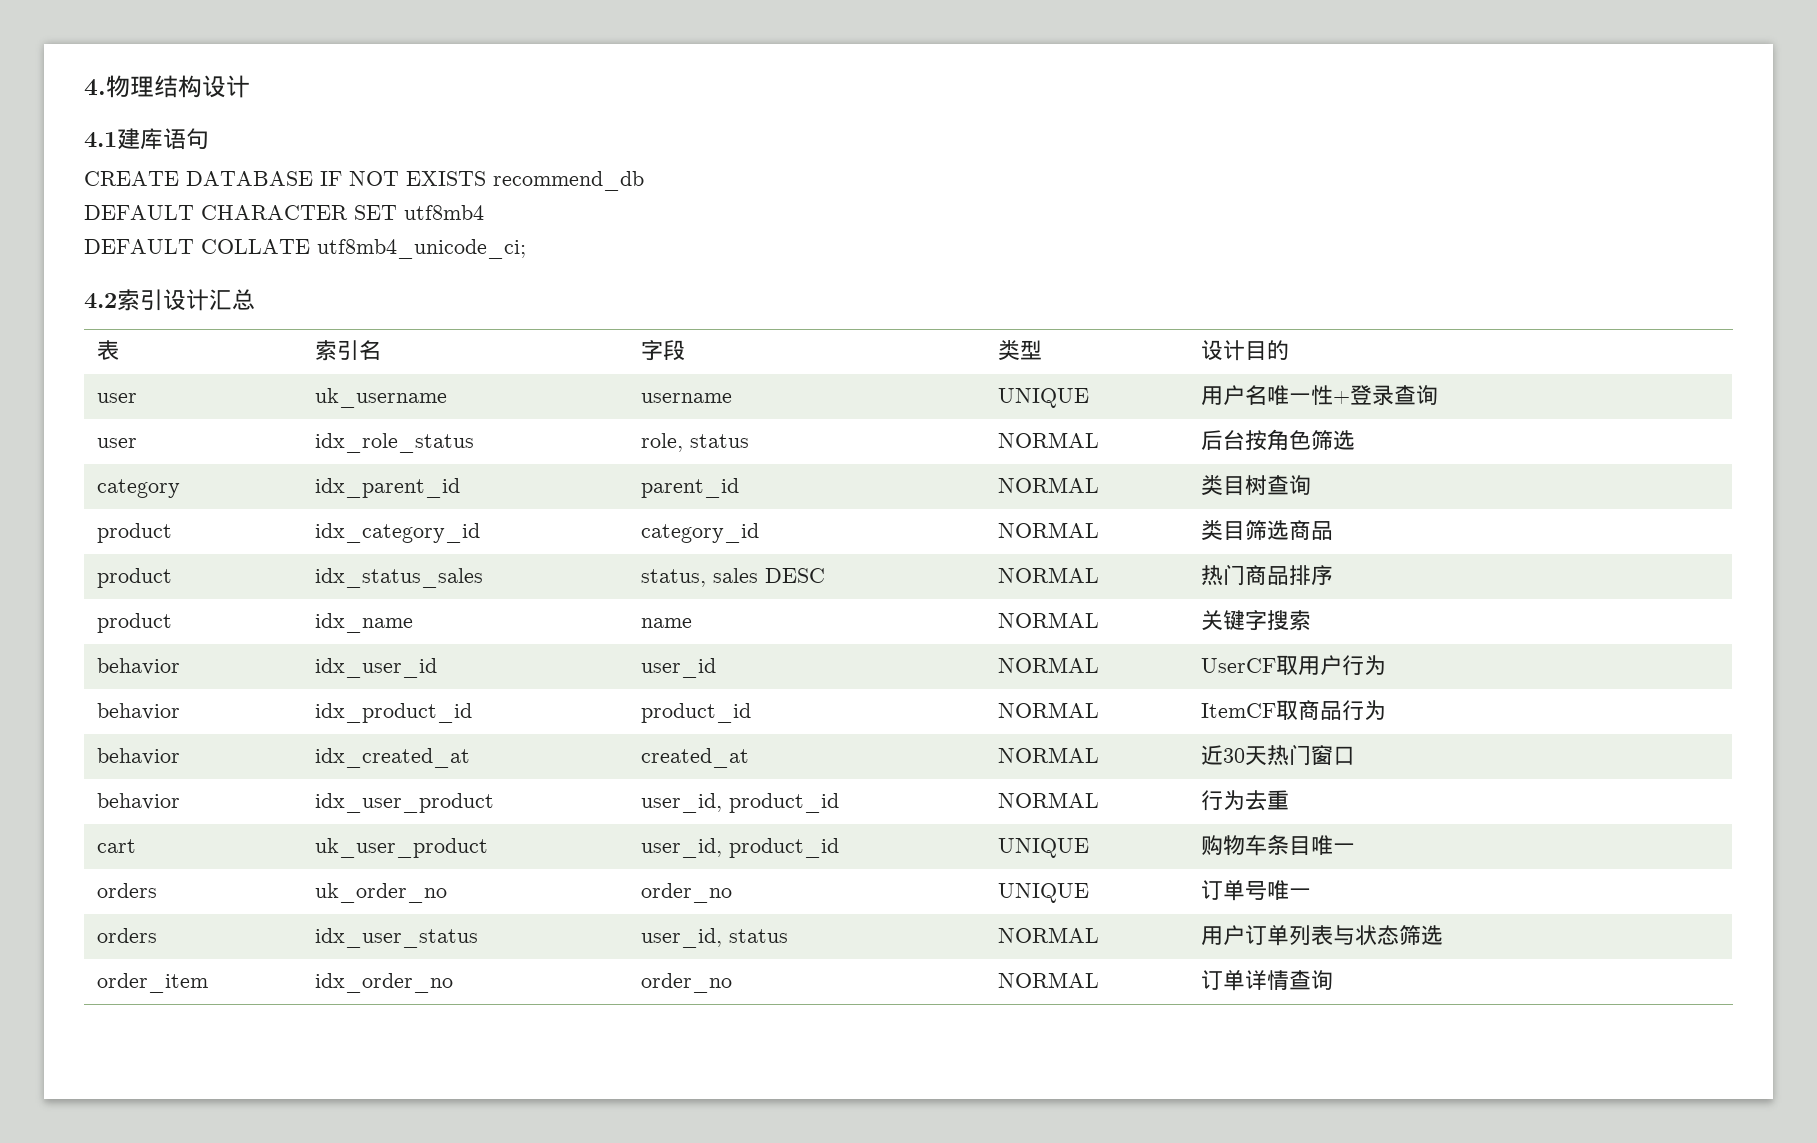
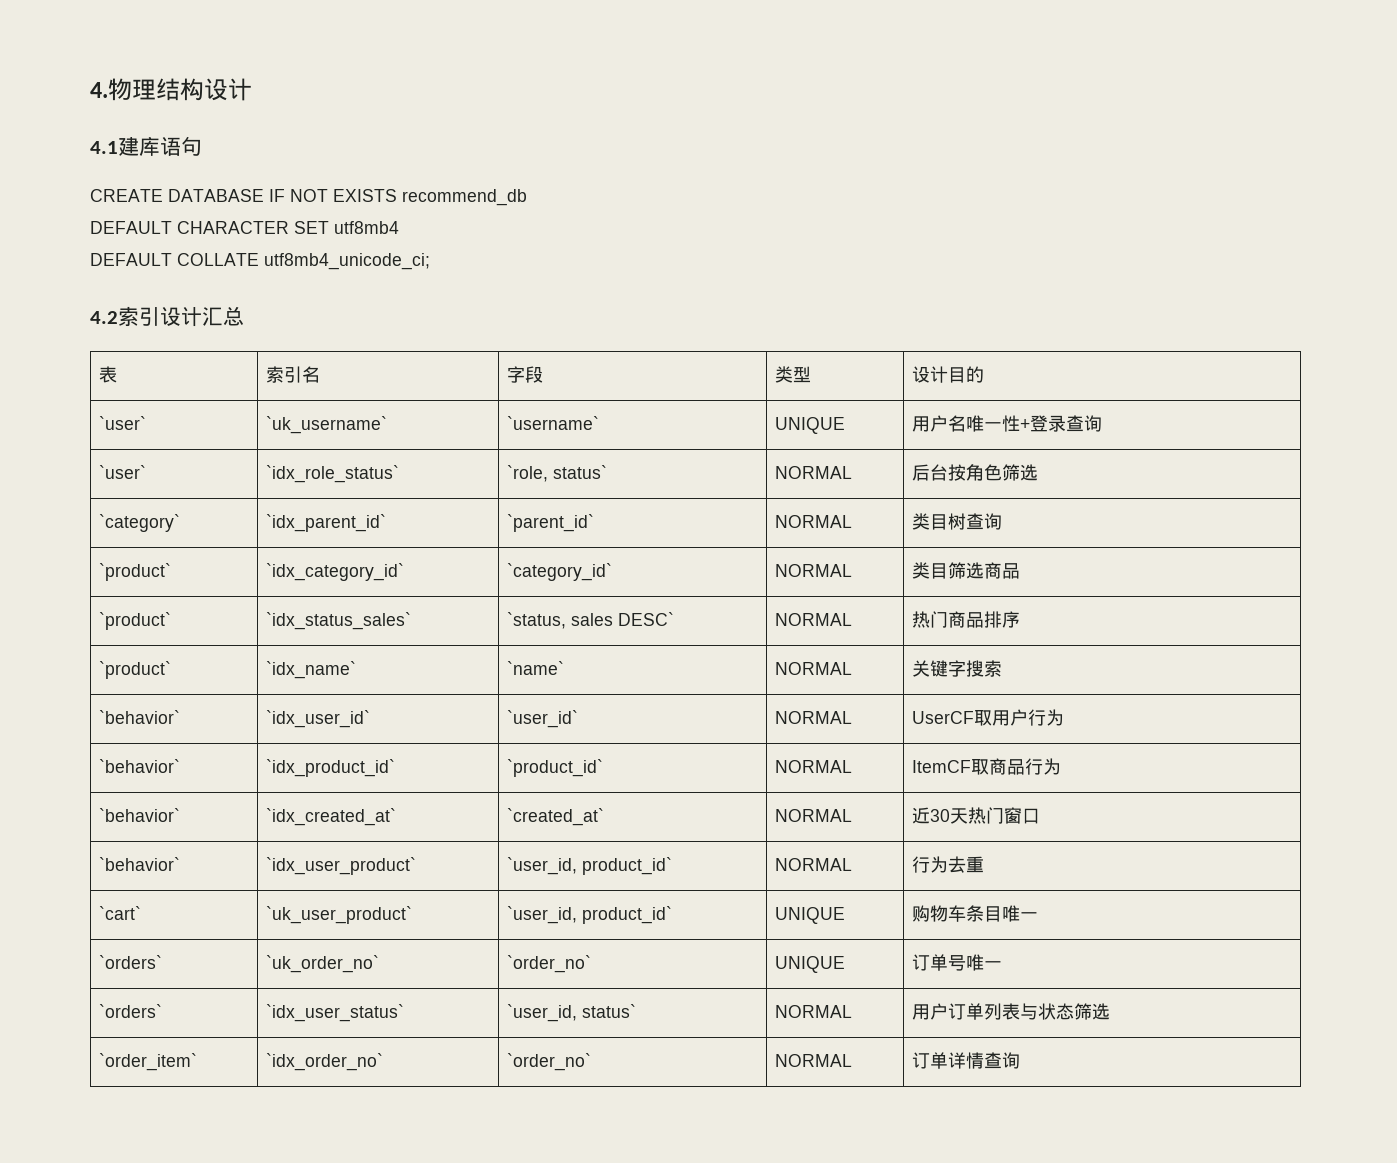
- user | uk_username | username | UNIQUE | 用户名唯一性+登录查询
+ `user` | `uk_username` | `username` | UNIQUE | 用户名唯一性+登录查询
- user | idx_role_status | role, status | NORMAL | 后台按角色筛选
+ `user` | `idx_role_status` | `role, status` | NORMAL | 后台按角色筛选
- category | idx_parent_id | parent_id | NORMAL | 类目树查询
+ `category` | `idx_parent_id` | `parent_id` | NORMAL | 类目树查询
- product | idx_category_id | category_id | NORMAL | 类目筛选商品
+ `product` | `idx_category_id` | `category_id` | NORMAL | 类目筛选商品
- product | idx_status_sales | status, sales DESC | NORMAL | 热门商品排序
+ `product` | `idx_status_sales` | `status, sales DESC` | NORMAL | 热门商品排序
- product | idx_name | name | NORMAL | 关键字搜索
+ `product` | `idx_name` | `name` | NORMAL | 关键字搜索
- behavior | idx_user_id | user_id | NORMAL | UserCF取用户行为
+ `behavior` | `idx_user_id` | `user_id` | NORMAL | UserCF取用户行为
- behavior | idx_product_id | product_id | NORMAL | ItemCF取商品行为
+ `behavior` | `idx_product_id` | `product_id` | NORMAL | ItemCF取商品行为
- behavior | idx_created_at | created_at | NORMAL | 近30天热门窗口
+ `behavior` | `idx_created_at` | `created_at` | NORMAL | 近30天热门窗口
- behavior | idx_user_product | user_id, product_id | NORMAL | 行为去重
+ `behavior` | `idx_user_product` | `user_id, product_id` | NORMAL | 行为去重
- cart | uk_user_product | user_id, product_id | UNIQUE | 购物车条目唯一
+ `cart` | `uk_user_product` | `user_id, product_id` | UNIQUE | 购物车条目唯一
- orders | uk_order_no | order_no | UNIQUE | 订单号唯一
+ `orders` | `uk_order_no` | `order_no` | UNIQUE | 订单号唯一
- orders | idx_user_status | user_id, status | NORMAL | 用户订单列表与状态筛选
+ `orders` | `idx_user_status` | `user_id, status` | NORMAL | 用户订单列表与状态筛选
- order_item | idx_order_no | order_no | NORMAL | 订单详情查询
+ `order_item` | `idx_order_no` | `order_no` | NORMAL | 订单详情查询

